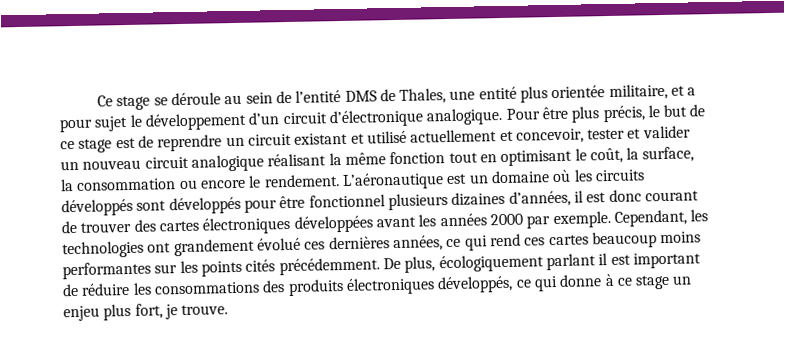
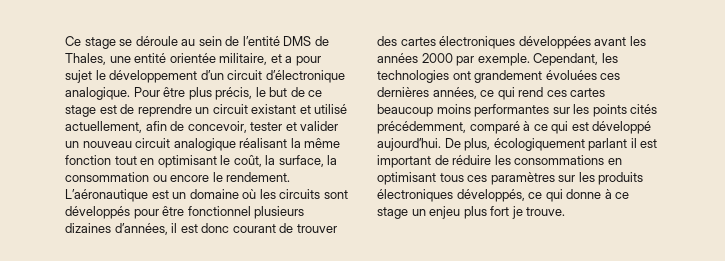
- Ce stage se déroule au sein de l’entité DMS de Thales, une entité plus orientée militaire, et a pour sujet le développement d’un circuit d’électronique analogique.
+ Ce stage se déroule au sein de l’entité DMS de Thales, une entité orientée militaire, et a pour sujet le développement d’un circuit d’électronique analogique.
- Pour être plus précis, le but de ce stage est de reprendre un circuit existant et utilisé actuellement et concevoir, tester et valider un nouveau circuit analogique réalisant la même fonction tout en optimisant le coût, la surface, la consommation ou encore le rendement.
+ Pour être plus précis, le but de ce stage est de reprendre un circuit existant et utilisé actuellement, afin de concevoir, tester et valider un nouveau circuit analogique réalisant la même fonction tout en optimisant le coût, la surface, la consommation ou encore le rendement.
- L’aéronautique est un domaine où les circuits développés sont développés pour être fonctionnel plusieurs dizaines d’années, il est donc courant de trouver des cartes électroniques développées avant les années 2000 par exemple.
+ L’aéronautique est un domaine où les circuits sont développés pour être fonctionnel plusieurs dizaines d’années, il est donc courant de trouver des cartes électroniques développées avant les années 2000 par exemple.
- Cependant, les technologies ont grandement évolué ces dernières années, ce qui rend ces cartes beaucoup moins performantes sur les points cités précédemment.
+ Cependant, les technologies ont grandement évoluées ces dernières années, ce qui rend ces cartes beaucoup moins performantes sur les points cités précédemment, comparé à ce qui est développé aujourd’hui.
- De plus, écologiquement parlant il est important de réduire les consommations des produits électroniques développés, ce qui donne à ce stage un enjeu plus fort, je trouve.
+ De plus, écologiquement parlant il est important de réduire les consommations en optimisant tous ces paramètres sur les produits électroniques développés, ce qui donne à ce stage un enjeu plus fort je trouve.

